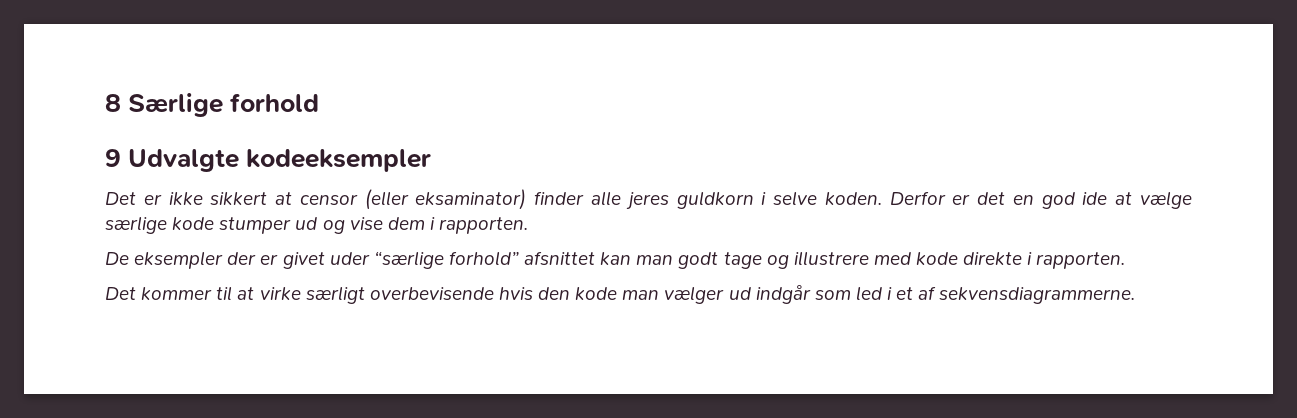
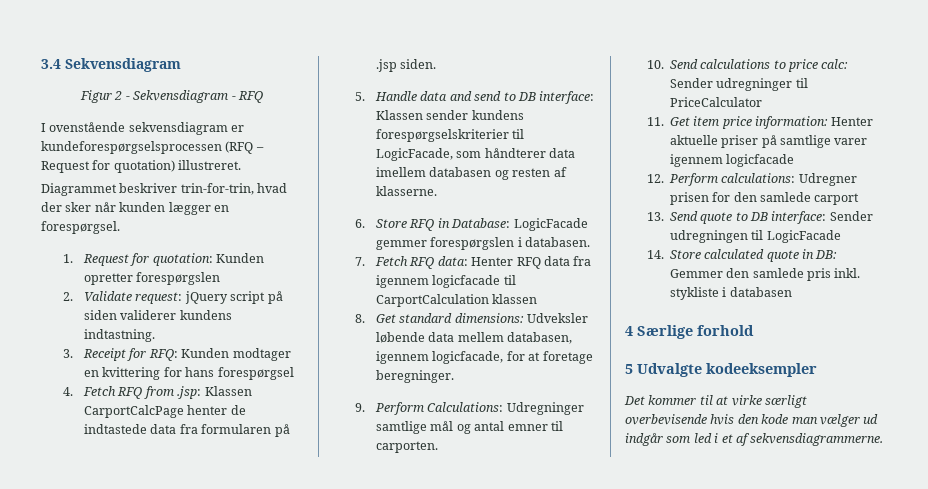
- 8 Særlige forhold
+ 3.4 Sekvensdiagram
+ Figur 2 - Sekvensdiagram - RFQ
+ I ovenstående sekvensdiagram er kundeforespørgselsprocessen (RFQ – Request for quotation) illustreret.
+ Diagrammet beskriver trin-for-trin, hvad der sker når kunden lægger en forespørgsel.
+ 1. Request for quotation: Kunden opretter forespørgslen
+ 2. Validate request: jQuery script på siden validerer kundens indtastning.
+ 3. Receipt for RFQ: Kunden modtager en kvittering for hans forespørgsel
+ 4. Fetch RFQ from .jsp: Klassen CarportCalcPage henter de indtastede data fra formularen på .jsp siden.
+ 5. Handle data and send to DB interface: Klassen sender kundens forespørgselskriterier til LogicFacade, som håndterer data imellem databasen og resten af klasserne.
+ 6. Store RFQ in Database: LogicFacade gemmer forespørgslen i databasen.
+ 7. Fetch RFQ data: Henter RFQ data fra igennem logicfacade til CarportCalculation klassen
+ 8. Get standard dimensions: Udveksler løbende data mellem databasen, igennem logicfacade, for at foretage beregninger.
+ 9. Perform Calculations: Udregninger samtlige mål og antal emner til carporten.
+ 10. Send calculations to price calc: Sender udregninger til PriceCalculator
+ 11. Get item price information: Henter aktuelle priser på samtlige varer igennem logicfacade
+ 12. Perform calculations: Udregner prisen for den samlede carport
+ 13. Send quote to DB interface: Sender udregningen til LogicFacade
+ 14. Store calculated quote in DB: Gemmer den samlede pris inkl. stykliste i databasen
+ 4 Særlige forhold
- 9 Udvalgte kodeeksempler
+ 5 Udvalgte kodeeksempler
- Det er ikke sikkert at censor (eller eksaminator) finder alle jeres guldkorn i selve koden. Derfor er det en god ide at vælge særlige kode stumper ud og vise dem i rapporten.
- De eksempler der er givet uder “særlige forhold” afsnittet kan man godt tage og illustrere med kode direkte i rapporten.

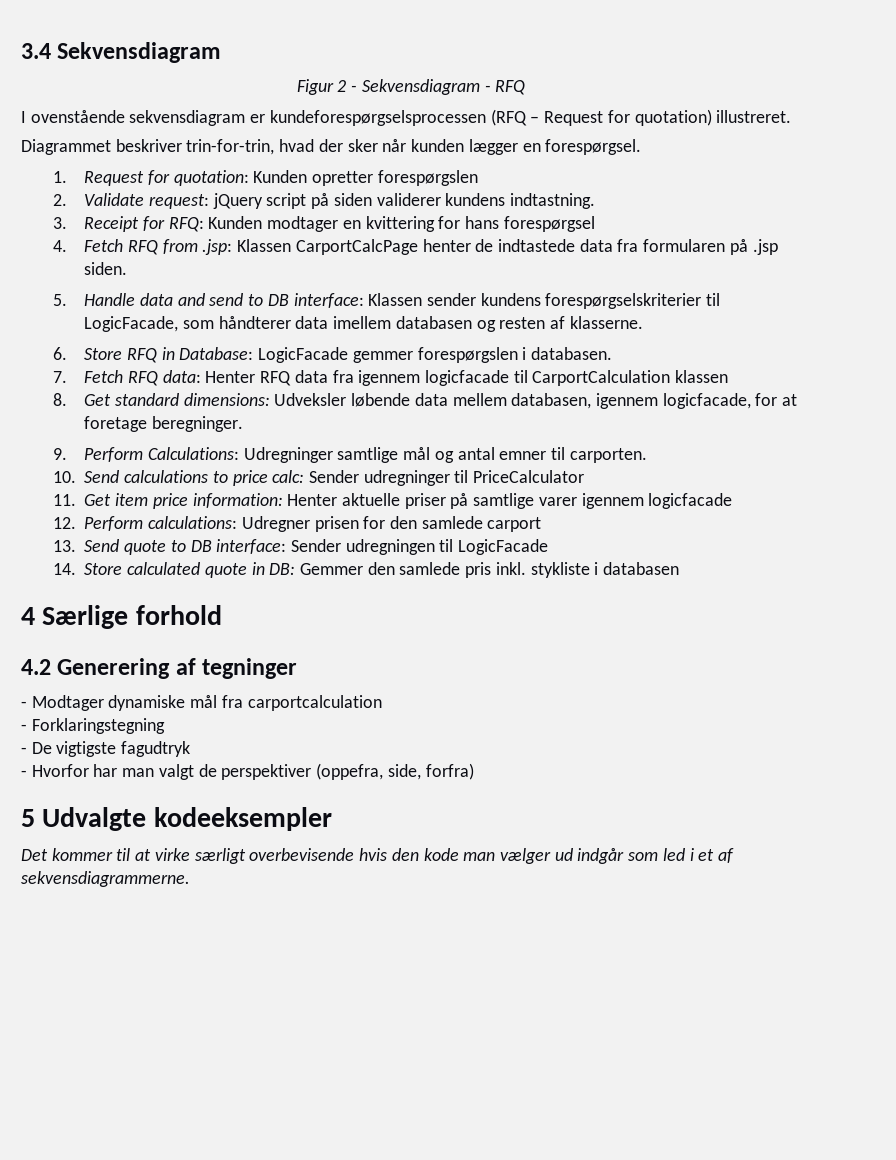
+ 4.2 Generering af tegninger
+ - Modtager dynamiske mål fra carportcalculation
+ - Forklaringstegning
+ - De vigtigste fagudtryk
+ - Hvorfor har man valgt de perspektiver (oppefra, side, forfra)

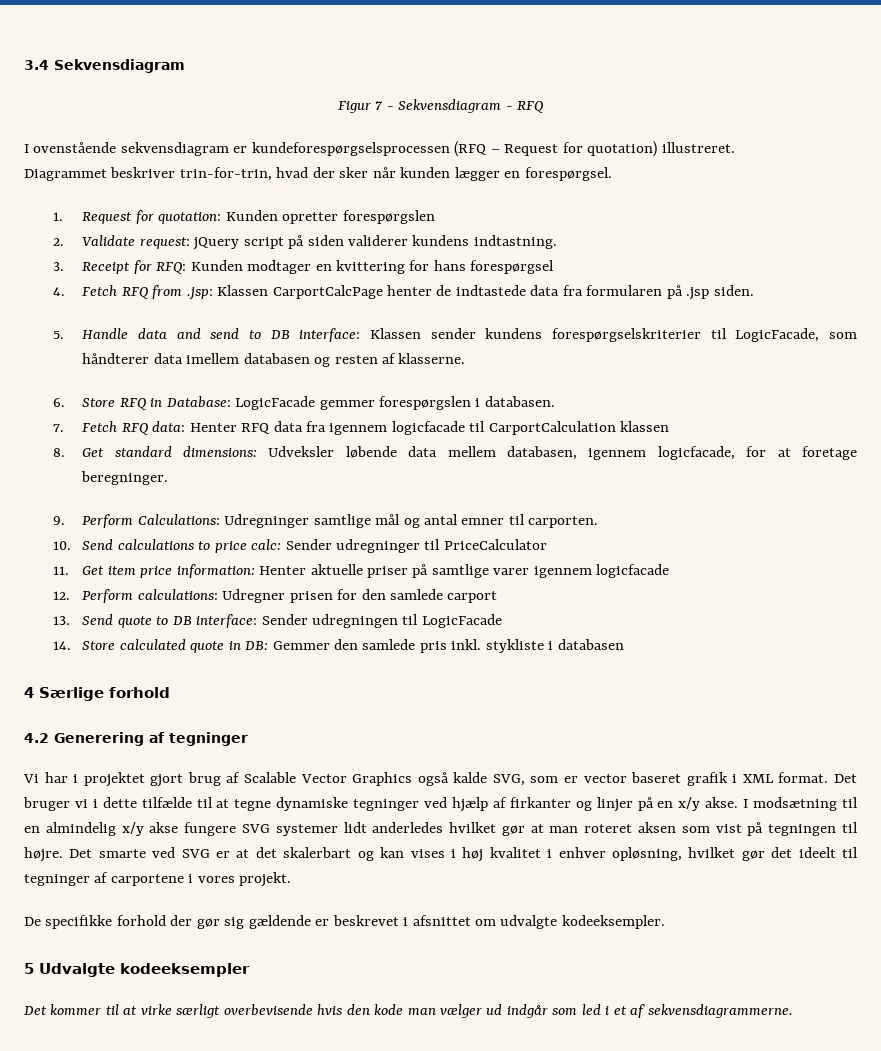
- Figur 2 - Sekvensdiagram - RFQ
+ Figur 7 - Sekvensdiagram - RFQ
- - Modtager dynamiske mål fra carportcalculation
- - Forklaringstegning
- - De vigtigste fagudtryk
- - Hvorfor har man valgt de perspektiver (oppefra, side, forfra)
+ Vi har i projektet gjort brug af Scalable Vector Graphics også kalde SVG, som er vector baseret grafik i XML format. Det bruger vi i dette tilfælde til at tegne dynamiske tegninger ved hjælp af firkanter og linjer på en x/y akse. I modsætning til en almindelig x/y akse fungere SVG systemer lidt anderledes hvilket gør at man roteret aksen som vist på tegningen til højre. Det smarte ved SVG er at det skalerbart og kan vises i høj kvalitet i enhver opløsning, hvilket gør det ideelt til tegninger af carportene i vores projekt.
+ De specifikke forhold der gør sig gældende er beskrevet i afsnittet om udvalgte kodeeksempler.

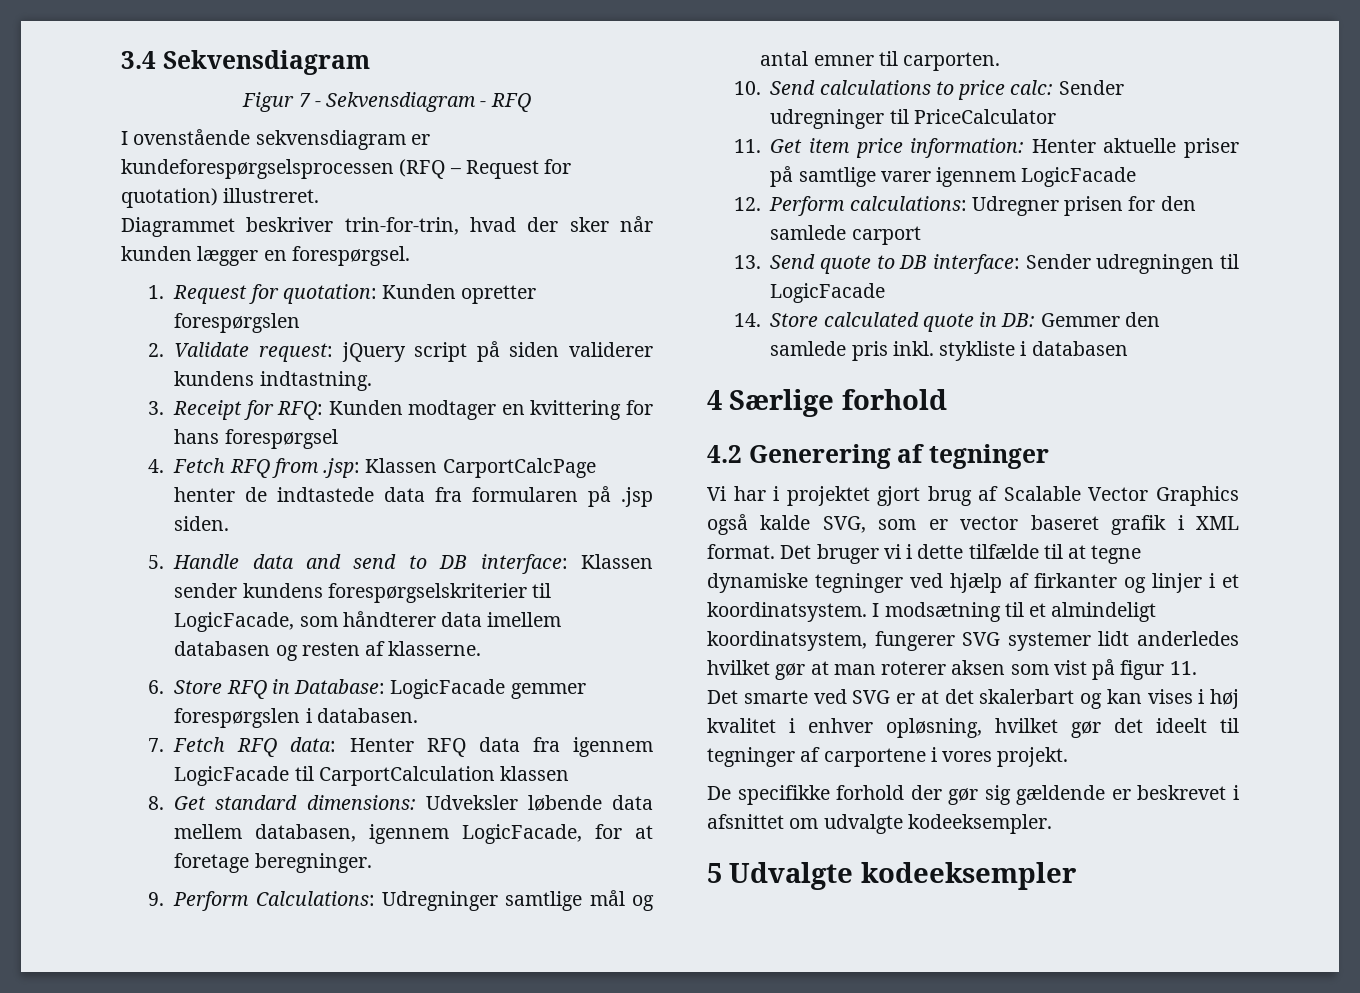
- 7. Fetch RFQ data: Henter RFQ data fra igennem logicfacade til CarportCalculation klassen
+ 7. Fetch RFQ data: Henter RFQ data fra igennem LogicFacade til CarportCalculation klassen
- 8. Get standard dimensions: Udveksler løbende data mellem databasen, igennem logicfacade, for at foretage beregninger.
+ 8. Get standard dimensions: Udveksler løbende data mellem databasen, igennem LogicFacade, for at foretage beregninger.
- 11. Get item price information: Henter aktuelle priser på samtlige varer igennem logicfacade
+ 11. Get item price information: Henter aktuelle priser på samtlige varer igennem LogicFacade
- Det bruger vi i dette tilfælde til at tegne dynamiske tegninger ved hjælp af firkanter og linjer på en x/y akse. I modsætning til en almindelig x/y akse fungere SVG systemer lidt anderledes hvilket gør at man roteret aksen som vist på tegningen til højre. Det smarte ved SVG er at det skalerbart og kan vises i høj kvalitet i enhver opløsning, hvilket gør det ideelt til tegninger af carportene i vores projekt.
+ Det bruger vi i dette tilfælde til at tegne dynamiske tegninger ved hjælp af firkanter og linjer i et koordinatsystem. I modsætning til et almindeligt koordinatsystem, fungerer SVG systemer lidt anderledes hvilket gør at man roterer aksen som vist på figur 11.
+ Det smarte ved SVG er at det skalerbart og kan vises i høj kvalitet i enhver opløsning, hvilket gør det ideelt til tegninger af carportene i vores projekt.
- Det kommer til at virke særligt overbevisende hvis den kode man vælger ud indgår som led i et af sekvensdiagrammerne.

